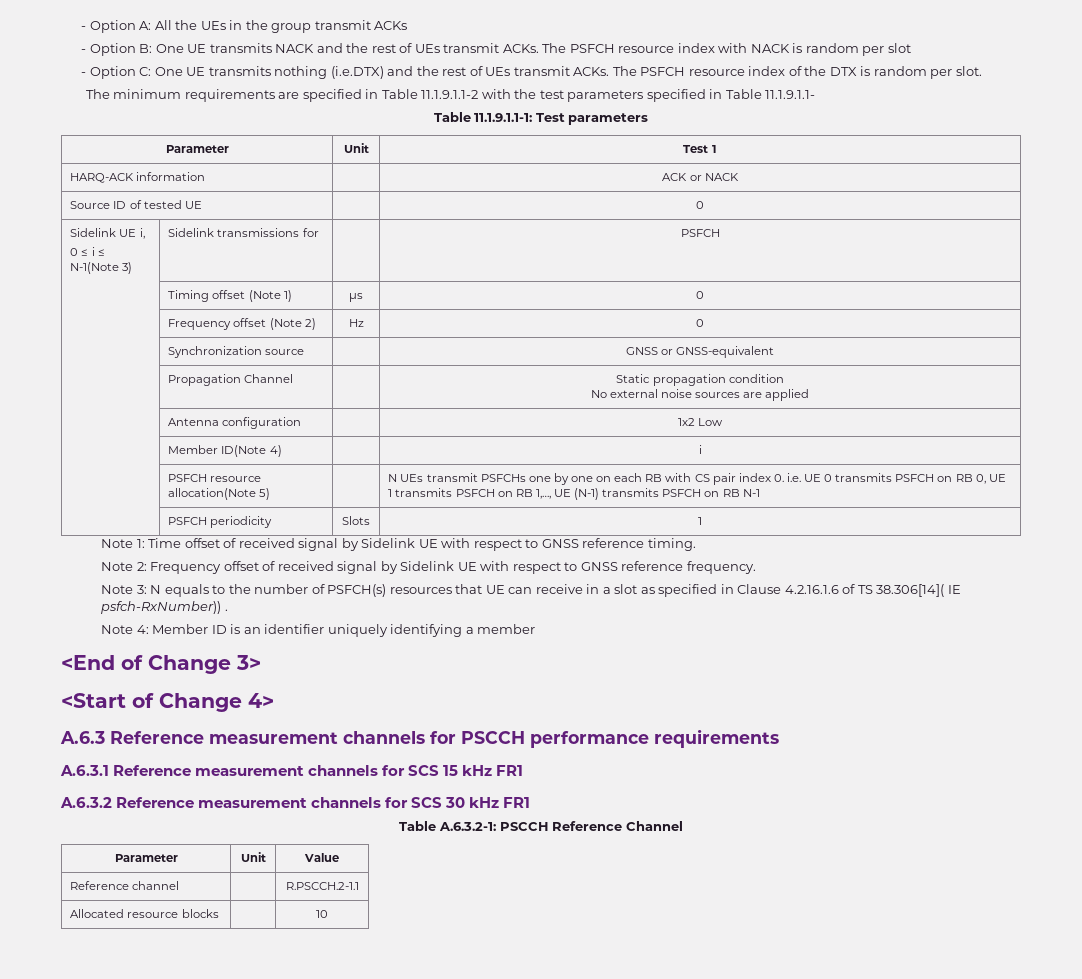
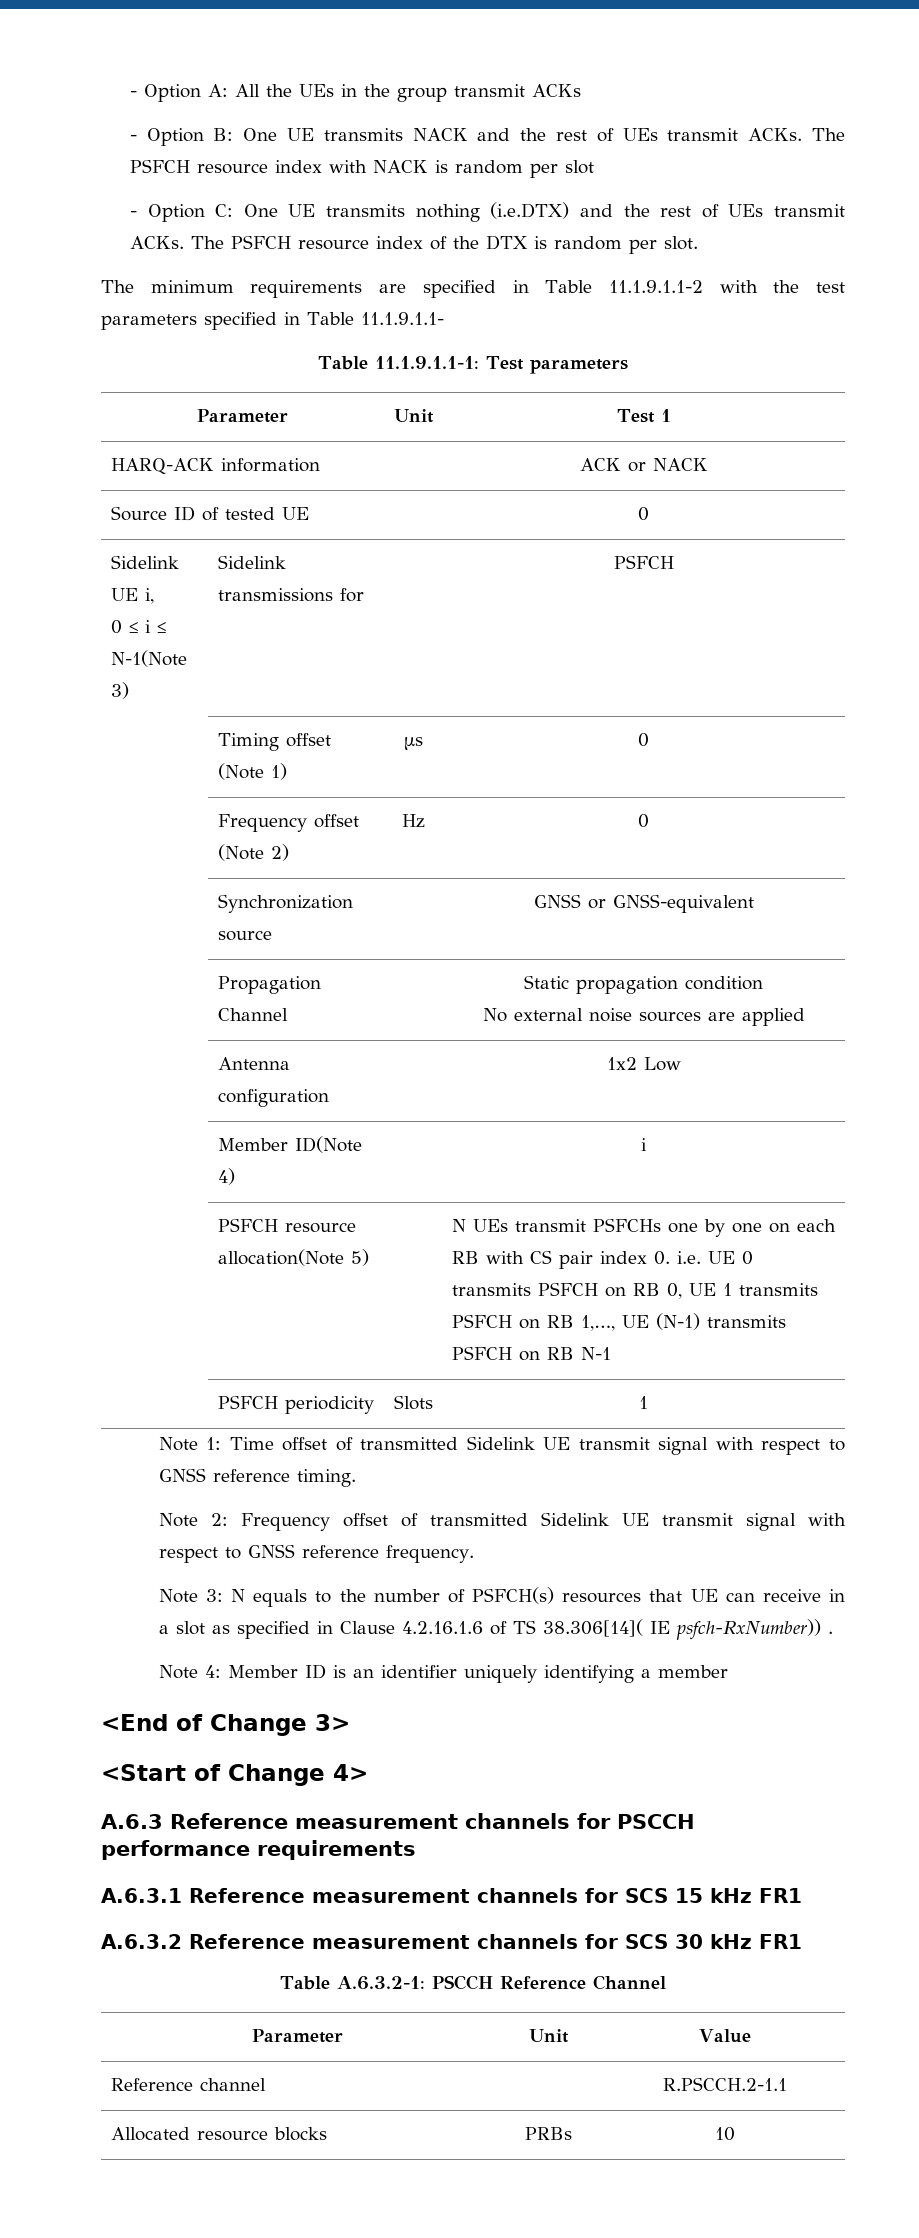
- Note 1: Time offset of received signal by Sidelink UE with respect to GNSS reference timing.
+ Note 1: Time offset of transmitted Sidelink UE transmit signal with respect to GNSS reference timing.
- Note 2: Frequency offset of received signal by Sidelink UE with respect to GNSS reference frequency.
+ Note 2: Frequency offset of transmitted Sidelink UE transmit signal with respect to GNSS reference frequency.
- Allocated resource blocks | | 10
+ Allocated resource blocks | PRBs | 10

